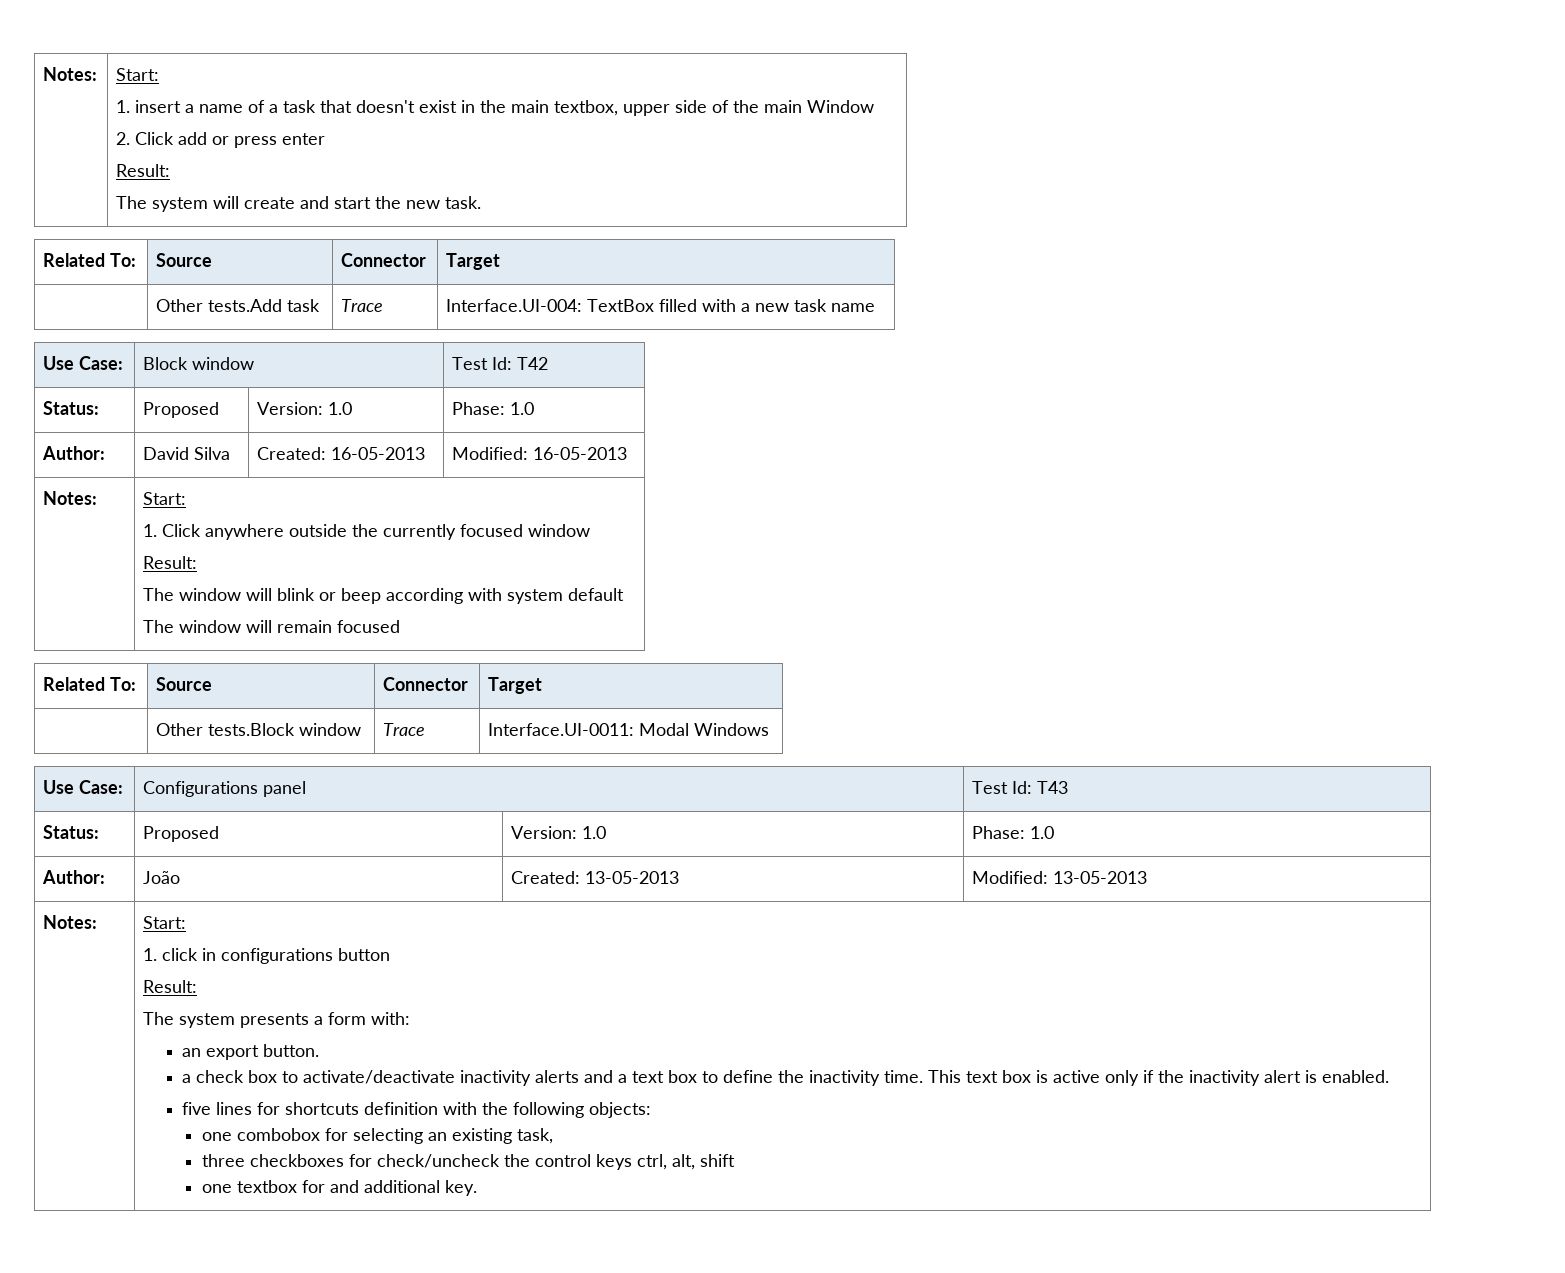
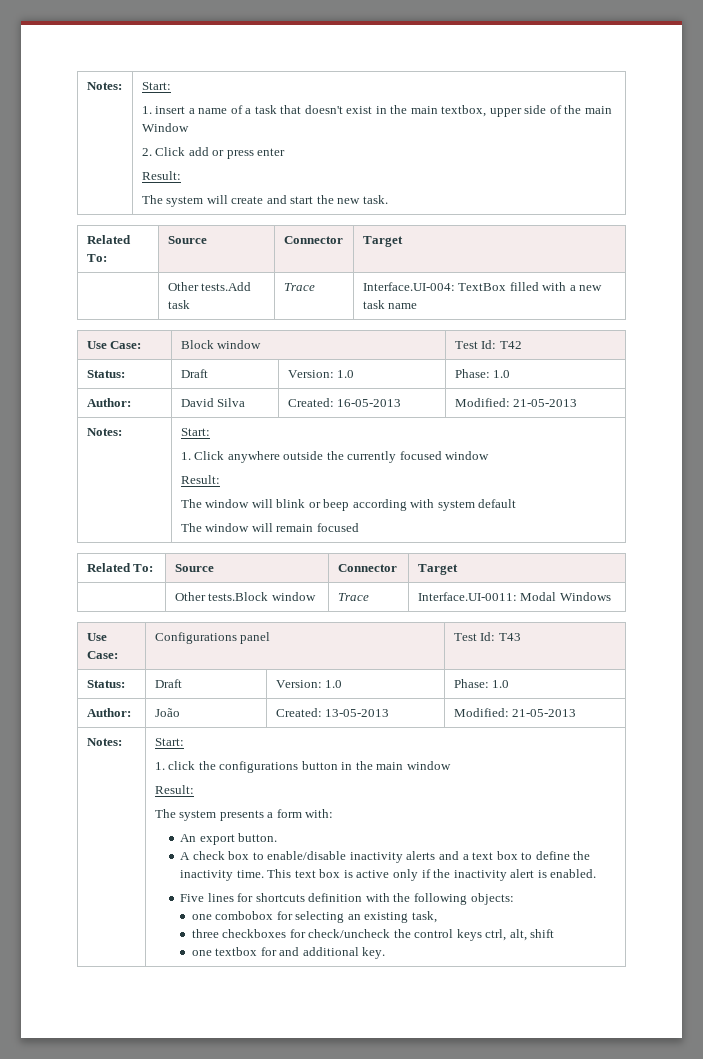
  Use Case: | Block window | Test Id: T42
- Status: | Proposed | Version: 1.0 | Phase: 1.0
+ Status: | Draft | Version: 1.0 | Phase: 1.0
- Author: | David Silva | Created: 16-05-2013 | Modified: 16-05-2013
+ Author: | David Silva | Created: 16-05-2013 | Modified: 21-05-2013
  Use Case: | Configurations panel | Test Id: T43
- Status: | Proposed | Version: 1.0 | Phase: 1.0
+ Status: | Draft | Version: 1.0 | Phase: 1.0
- Author: | João | Created: 13-05-2013 | Modified: 13-05-2013
+ Author: | João | Created: 13-05-2013 | Modified: 21-05-2013
- 1. click in configurations button
+ 1. click the configurations button in the main window
- an export button.
+ An export button.
- a check box to activate/deactivate inactivity alerts and a text box to define the inactivity time.
+ A check box to enable/disable inactivity alerts and a text box to define the inactivity time.
- five lines for shortcuts definition with the following objects:
+ Five lines for shortcuts definition with the following objects:

